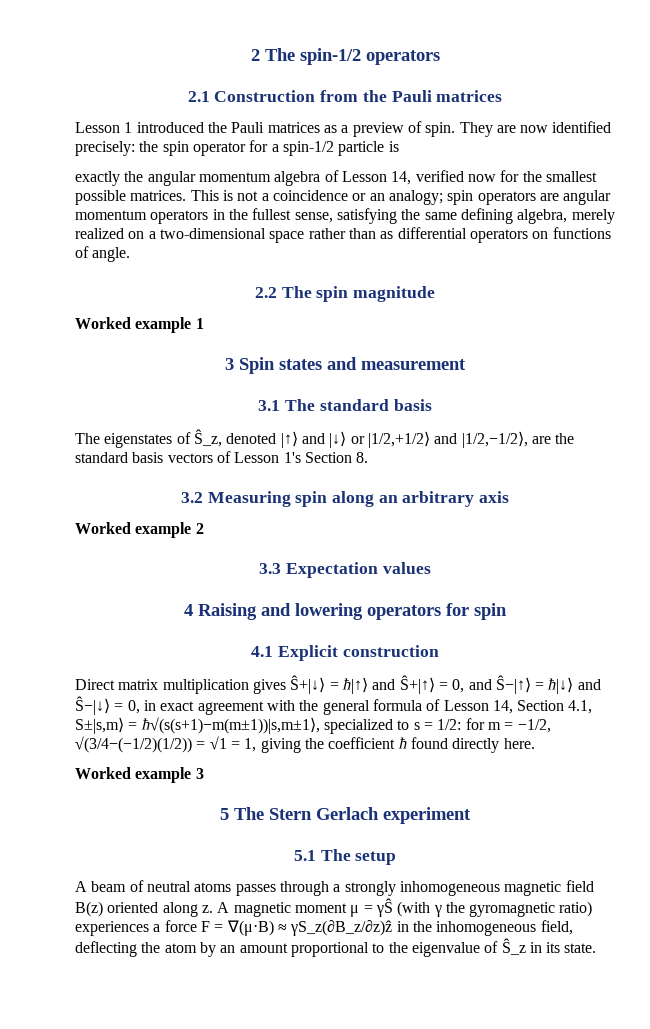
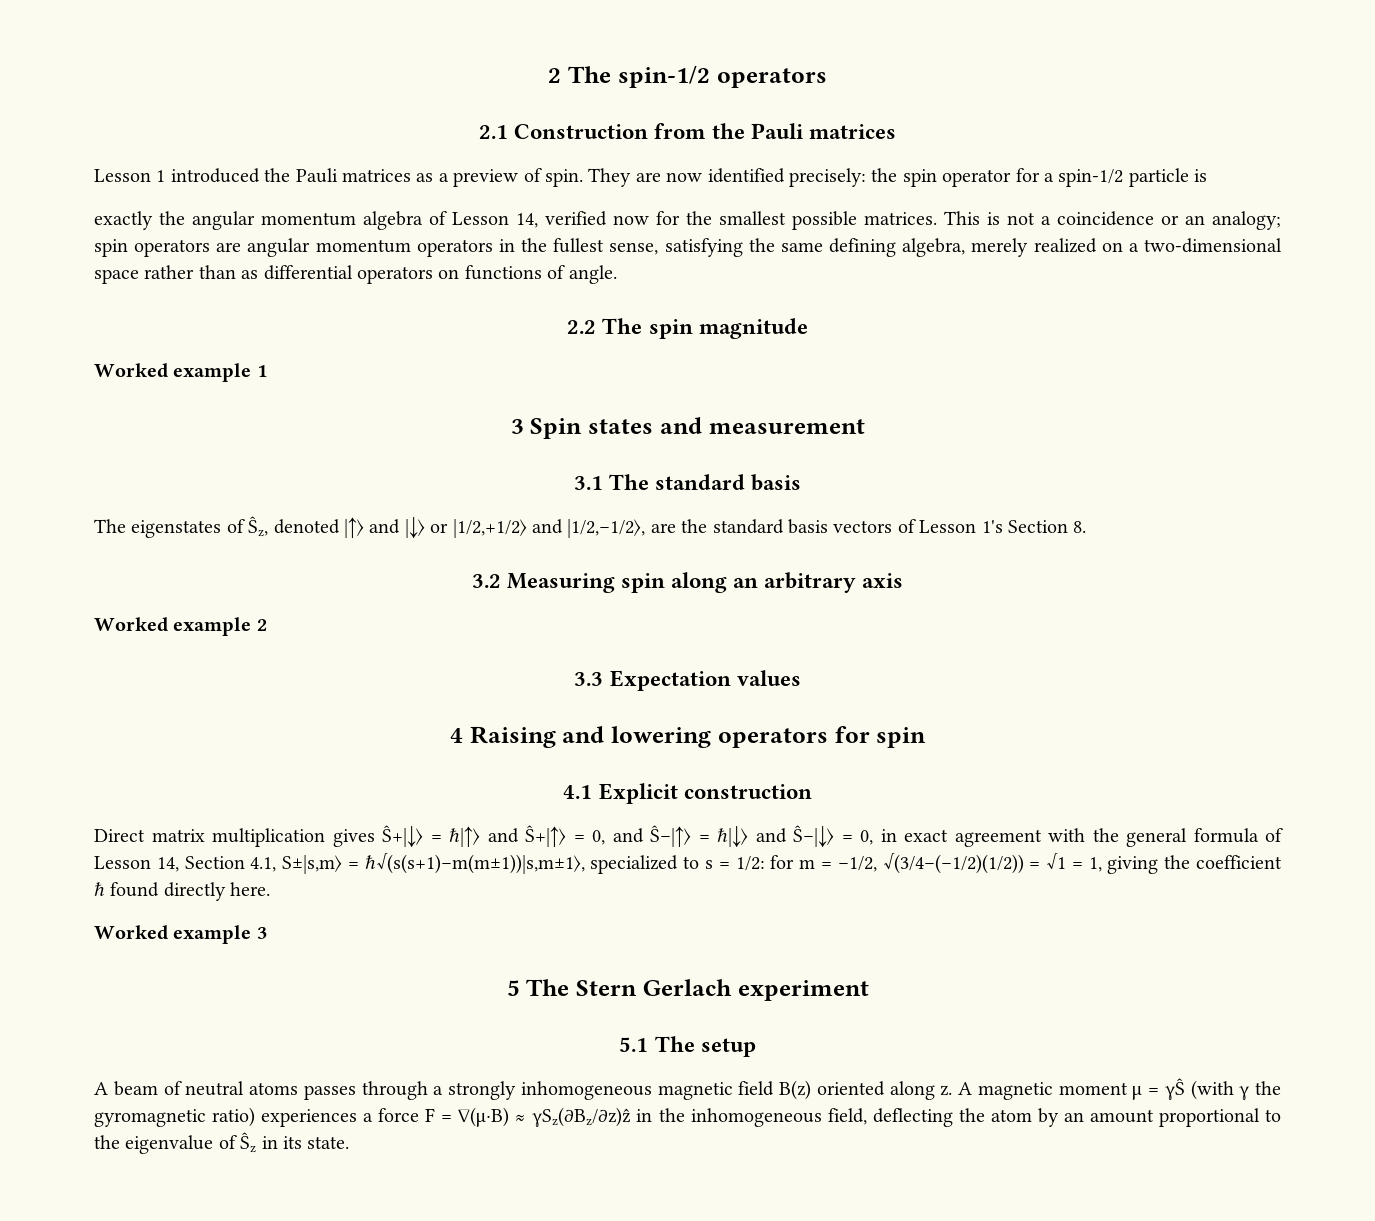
- The eigenstates of Ŝ_z, denoted |↑⟩ and |↓⟩ or |1/2,+1/2⟩ and |1/2,−1/2⟩, are the standard basis vectors of Lesson 1's Section 8.
+ The eigenstates of Ŝz, denoted |↑⟩ and |↓⟩ or |1/2,+1/2⟩ and |1/2,−1/2⟩, are the standard basis vectors of Lesson 1's Section 8.
- A magnetic moment μ = γŜ (with γ the gyromagnetic ratio) experiences a force F = ∇(μ·B) ≈ γS_z(∂B_z/∂z)ẑ in the inhomogeneous field, deflecting the atom by an amount proportional to the eigenvalue of Ŝ_z in its state.
+ A magnetic moment μ = γŜ (with γ the gyromagnetic ratio) experiences a force F = ∇(μ·B) ≈ γSz(∂Bz/∂z)ẑ in the inhomogeneous field, deflecting the atom by an amount proportional to the eigenvalue of Ŝz in its state.

